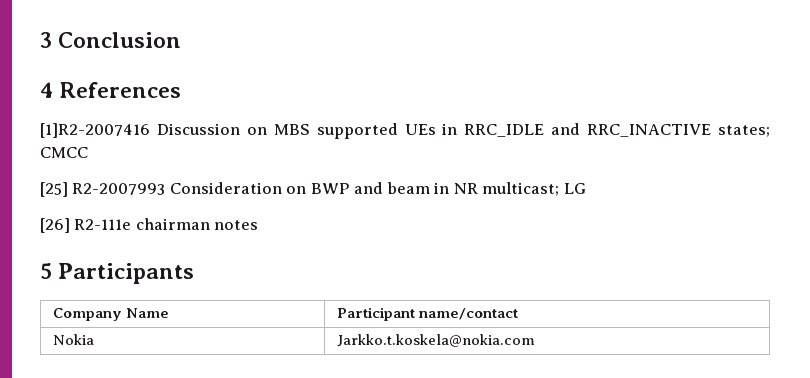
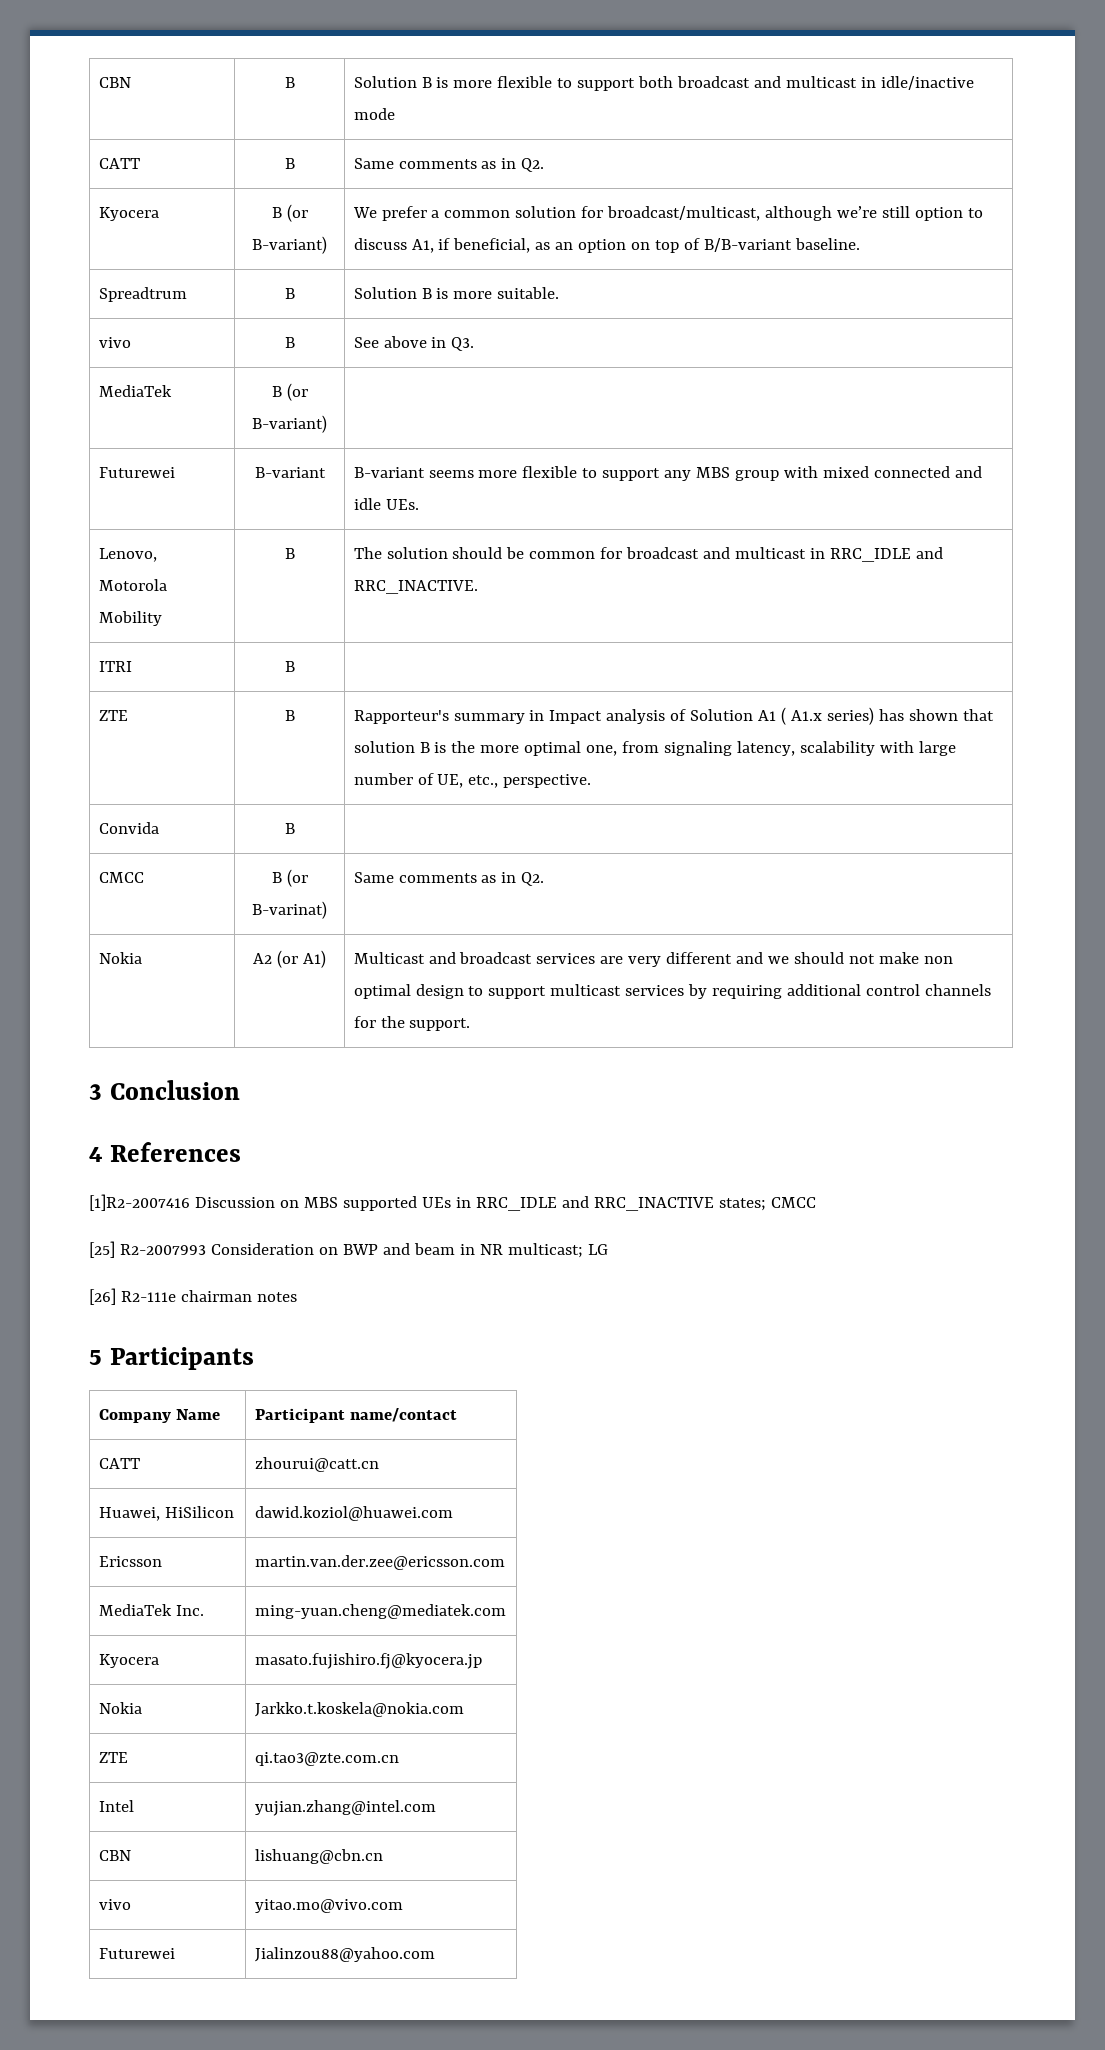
+ CBN | B | Solution B is more flexible to support both broadcast and multicast in idle/inactive mode
+ CATT | B | Same comments as in Q2.
+ Kyocera | B (or B-variant) | We prefer a common solution for broadcast/multicast, although we’re still option to discuss A1, if beneficial, as an option on top of B/B-variant baseline.
+ Spreadtrum | B | Solution B is more suitable.
+ vivo | B | See above in Q3.
+ MediaTek | B (or B-variant) |
+ Futurewei | B-variant | B-variant seems more flexible to support any MBS group with mixed connected and idle UEs.
+ Lenovo, Motorola Mobility | B | The solution should be common for broadcast and multicast in RRC_IDLE and RRC_INACTIVE.
+ ITRI | B |
+ ZTE | B | Rapporteur's summary in Impact analysis of Solution A1 ( A1.x series) has shown that solution B is the more optimal one, from signaling latency, scalability with large number of UE, etc., perspective.
+ Convida | B |
+ CMCC | B (or B-varinat) | Same comments as in Q2.
+ Nokia | A2 (or A1) | Multicast and broadcast services are very different and we should not make non optimal design to support multicast services by requiring additional control channels for the support.
+ CATT | zhourui@catt.cn
+ Huawei, HiSilicon | dawid.koziol@huawei.com
+ Ericsson | martin.van.der.zee@ericsson.com
+ MediaTek Inc. | ming-yuan.cheng@mediatek.com
+ Kyocera | masato.fujishiro.fj@kyocera.jp
  Nokia | Jarkko.t.koskela@nokia.com
+ ZTE | qi.tao3@zte.com.cn
+ Intel | yujian.zhang@intel.com
+ CBN | lishuang@cbn.cn
+ vivo | yitao.mo@vivo.com
+ Futurewei | Jialinzou88@yahoo.com

